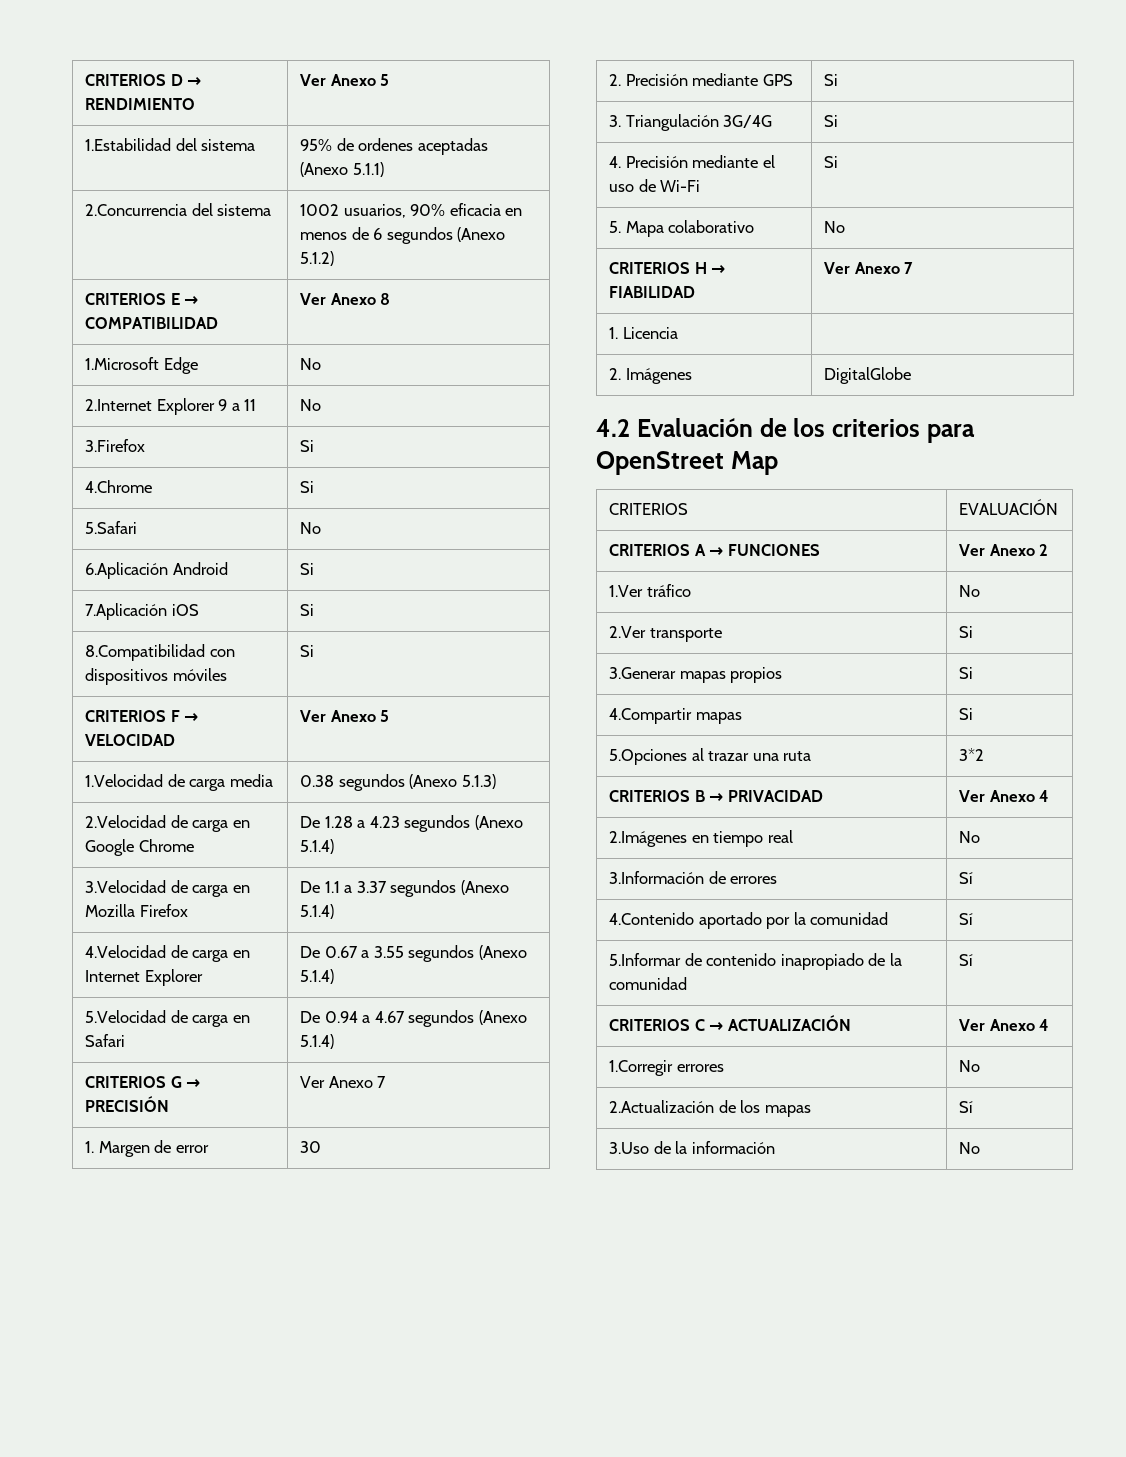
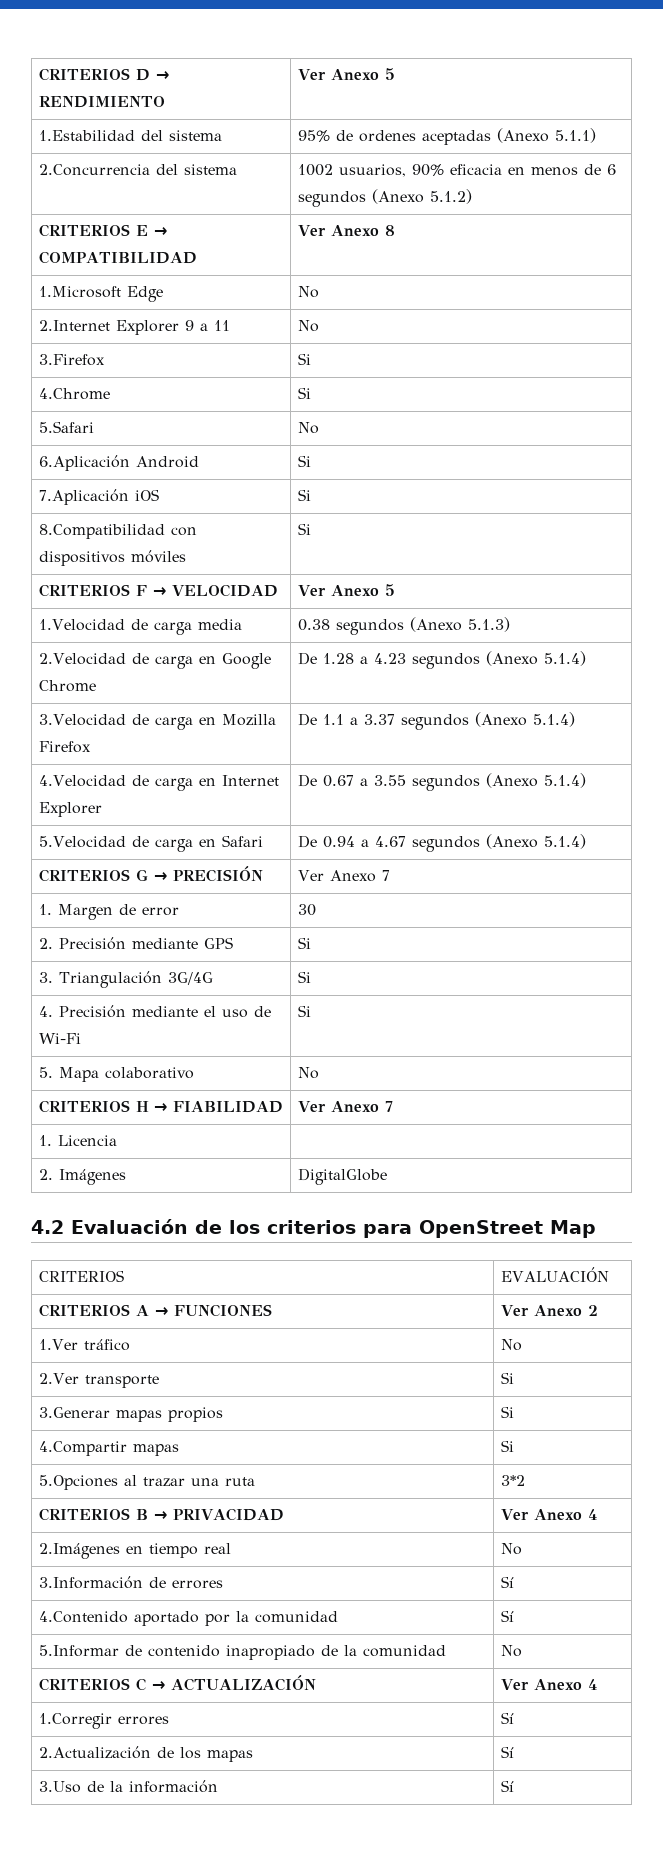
- 5.Informar de contenido inapropiado de la comunidad | Sí
+ 5.Informar de contenido inapropiado de la comunidad | No
- 1.Corregir errores | No
+ 1.Corregir errores | Sí
- 3.Uso de la información | No
+ 3.Uso de la información | Sí

